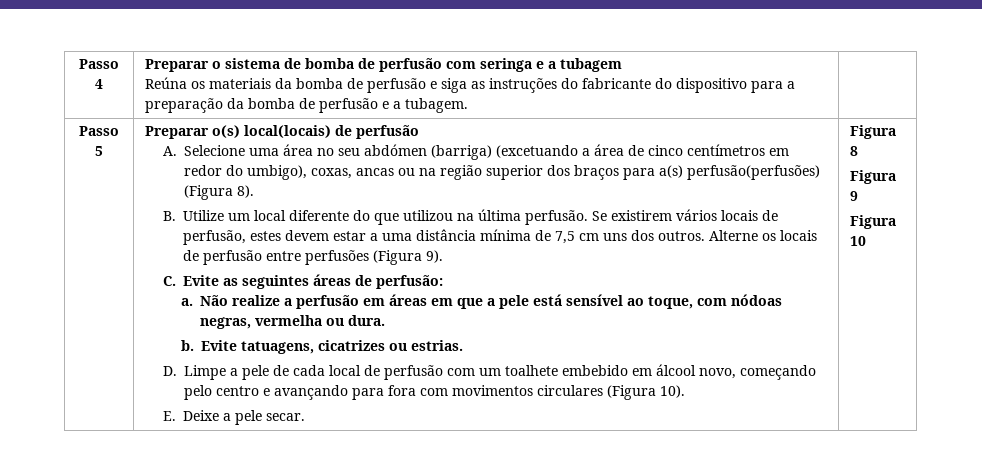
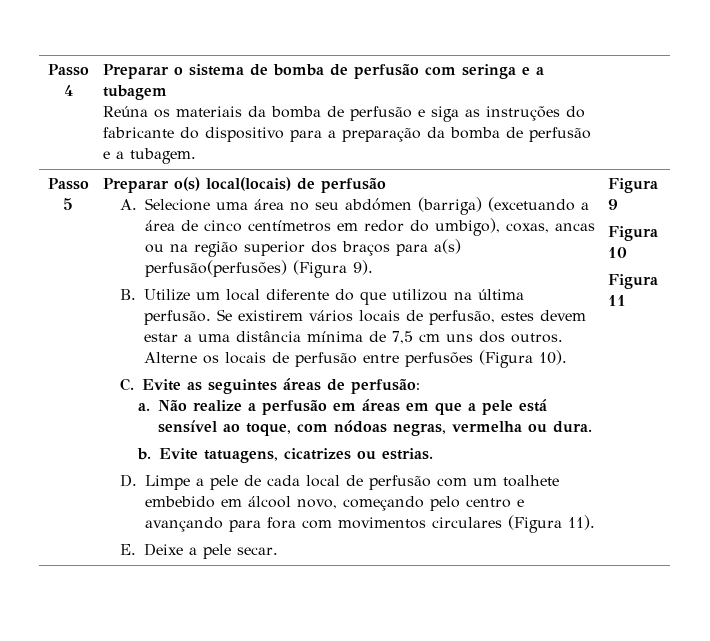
- A. Selecione uma área no seu abdómen (barriga) (excetuando a área de cinco centímetros em redor do umbigo), coxas, ancas ou na região superior dos braços para a(s) perfusão(perfusões) (Figura 8).
+ A. Selecione uma área no seu abdómen (barriga) (excetuando a área de cinco centímetros em redor do umbigo), coxas, ancas ou na região superior dos braços para a(s) perfusão(perfusões) (Figura 9).
- Alterne os locais de perfusão entre perfusões (Figura 9).
+ Alterne os locais de perfusão entre perfusões (Figura 10).
- D. Limpe a pele de cada local de perfusão com um toalhete embebido em álcool novo, começando pelo centro e avançando para fora com movimentos circulares (Figura 10).
+ D. Limpe a pele de cada local de perfusão com um toalhete embebido em álcool novo, começando pelo centro e avançando para fora com movimentos circulares (Figura 11).
- Figura 8
+ Figura 11

